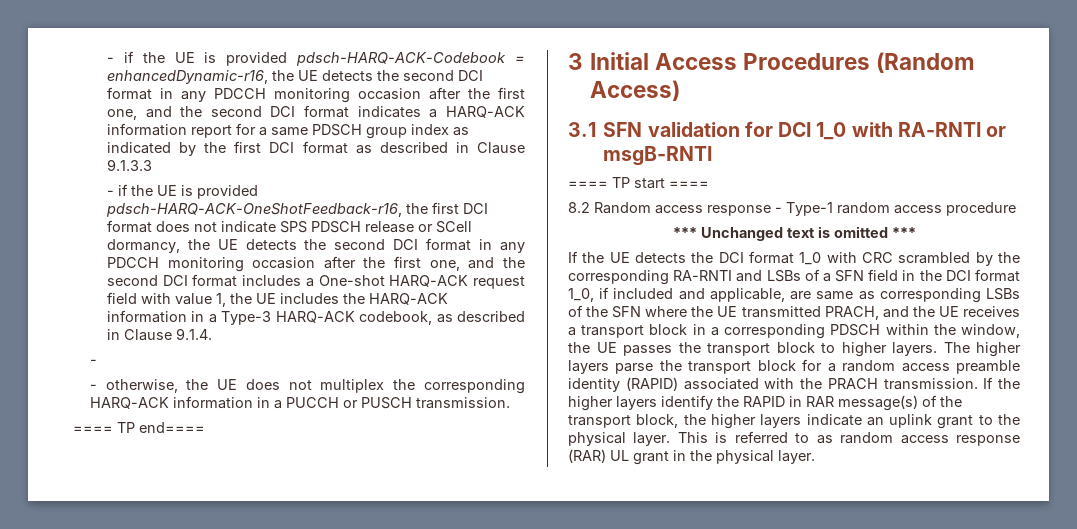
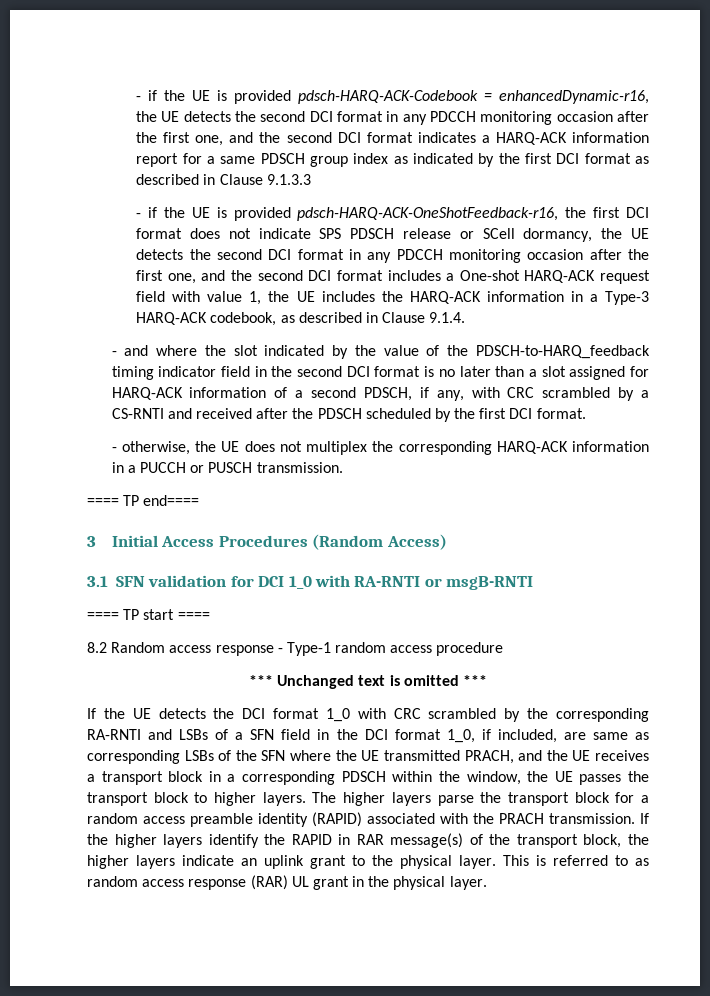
  - if the UE is provided pdsch-HARQ-ACK-OneShotFeedback-r16, the first DCI format does not indicate SPS PDSCH release or SCell dormancy, the UE detects the second DCI format in any PDCCH monitoring occasion after the first one, and the second DCI format includes a One-shot HARQ-ACK request field with value 1, the UE includes the HARQ-ACK information in a Type-3 HARQ-ACK codebook, as described in Clause 9.1.4.
- -
+ - and where the slot indicated by the value of the PDSCH-to-HARQ_feedback timing indicator field in the second DCI format is no later than a slot assigned for HARQ-ACK information of a second PDSCH, if any, with CRC scrambled by a CS-RNTI and received after the PDSCH scheduled by the first DCI format.
- If the UE detects the DCI format 1_0 with CRC scrambled by the corresponding RA-RNTI and LSBs of a SFN field in the DCI format 1_0, if included and applicable, are same as corresponding LSBs of the SFN where the UE transmitted PRACH, and the UE receives a transport block in a corresponding PDSCH within the window, the UE passes the transport block to higher layers.
+ If the UE detects the DCI format 1_0 with CRC scrambled by the corresponding RA-RNTI and LSBs of a SFN field in the DCI format 1_0, if included, are same as corresponding LSBs of the SFN where the UE transmitted PRACH, and the UE receives a transport block in a corresponding PDSCH within the window, the UE passes the transport block to higher layers.

